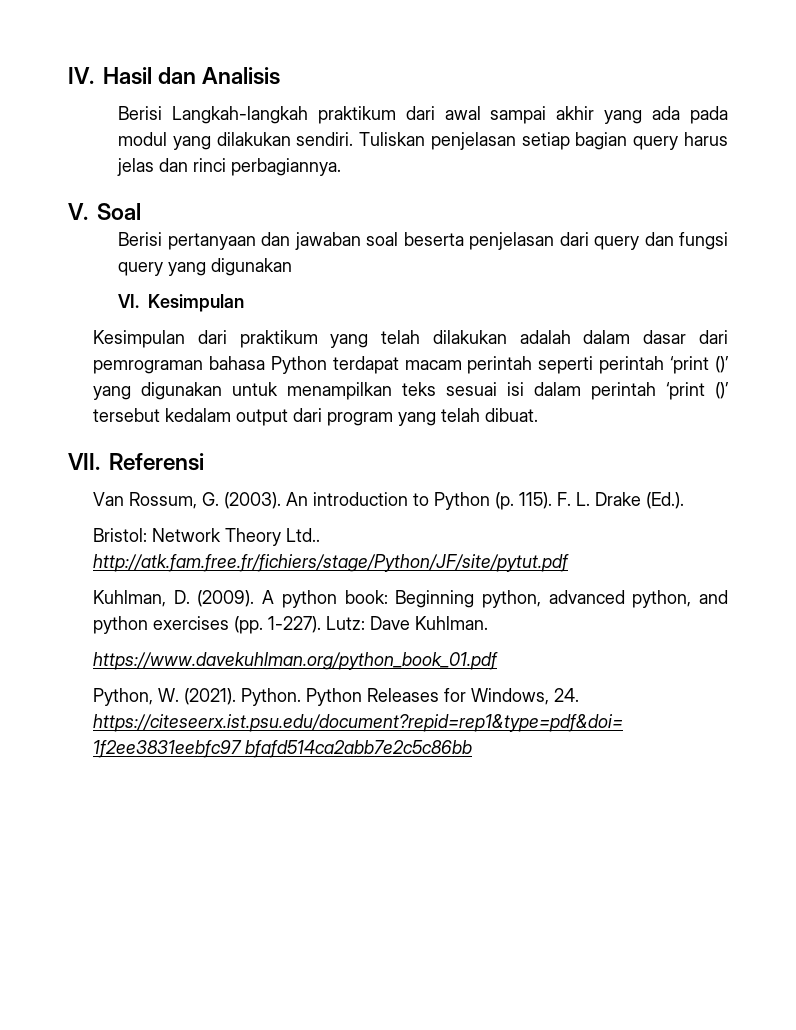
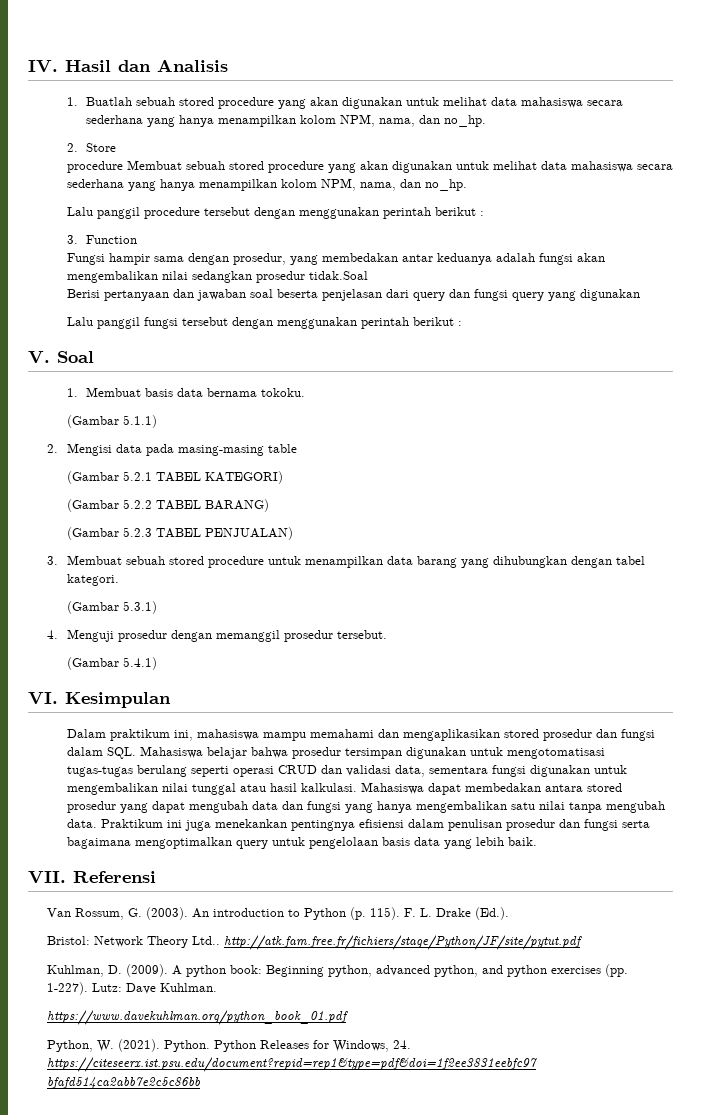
- Berisi Langkah-langkah praktikum dari awal sampai akhir yang ada pada modul yang dilakukan sendiri. Tuliskan penjelasan setiap bagian query harus jelas dan rinci perbagiannya.
- V. Soal
+ 1. Buatlah sebuah stored procedure yang akan digunakan untuk melihat data mahasiswa secara sederhana yang hanya menampilkan kolom NPM, nama, dan no_hp.
+ 2. Store
+ procedure Membuat sebuah stored procedure yang akan digunakan untuk melihat data mahasiswa secara sederhana yang hanya menampilkan kolom NPM, nama, dan no_hp.
+ Lalu panggil procedure tersebut dengan menggunakan perintah berikut :
+ 3. Function
+ Fungsi hampir sama dengan prosedur, yang membedakan antar keduanya adalah fungsi akan mengembalikan nilai sedangkan prosedur tidak.Soal
+ Lalu panggil fungsi tersebut dengan menggunakan perintah berikut :
+ V. Soal
+ 1. Membuat basis data bernama tokoku.
+ (Gambar 5.1.1)
+ 2. Mengisi data pada masing-masing table
+ (Gambar 5.2.1 TABEL KATEGORI)
+ (Gambar 5.2.2 TABEL BARANG)
+ (Gambar 5.2.3 TABEL PENJUALAN)
+ 3. Membuat sebuah stored procedure untuk menampilkan data barang yang dihubungkan dengan tabel kategori.
+ (Gambar 5.3.1)
+ 4. Menguji prosedur dengan memanggil prosedur tersebut.
+ (Gambar 5.4.1)
  VI. Kesimpulan
- Kesimpulan dari praktikum yang telah dilakukan adalah dalam dasar dari pemrograman bahasa Python terdapat macam perintah seperti perintah ‘print ()’ yang digunakan untuk menampilkan teks sesuai isi dalam perintah ‘print ()’ tersebut kedalam output dari program yang telah dibuat.
+ Dalam praktikum ini, mahasiswa mampu memahami dan mengaplikasikan stored prosedur dan fungsi dalam SQL. Mahasiswa belajar bahwa prosedur tersimpan digunakan untuk mengotomatisasi tugas-tugas berulang seperti operasi CRUD dan validasi data, sementara fungsi digunakan untuk mengembalikan nilai tunggal atau hasil kalkulasi. Mahasiswa dapat membedakan antara stored prosedur yang dapat mengubah data dan fungsi yang hanya mengembalikan satu nilai tanpa mengubah data. Praktikum ini juga menekankan pentingnya efisiensi dalam penulisan prosedur dan fungsi serta bagaimana mengoptimalkan query untuk pengelolaan basis data yang lebih baik.

